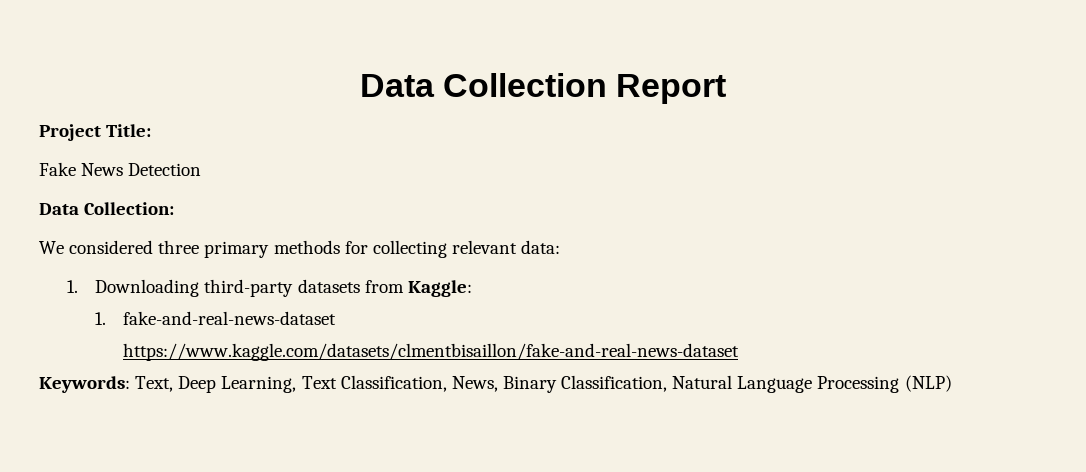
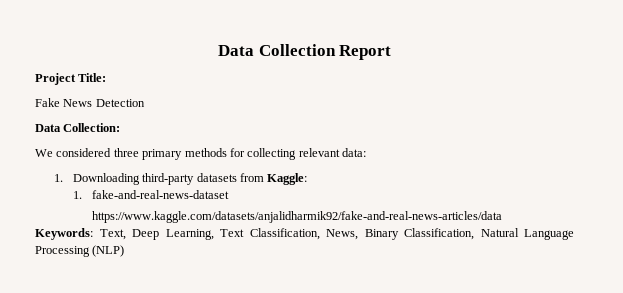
- https://www.kaggle.com/datasets/clmentbisaillon/fake-and-real-news-dataset
+ https://www.kaggle.com/datasets/anjalidharmik92/fake-and-real-news-articles/data

